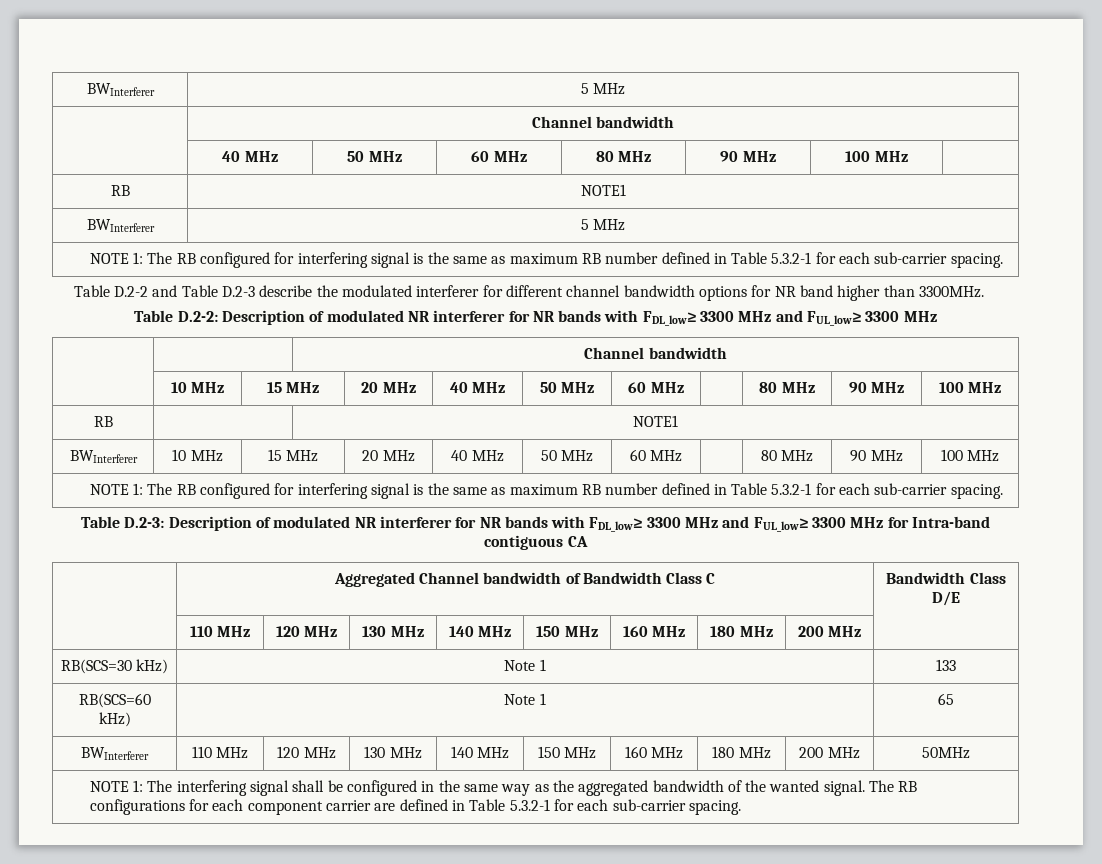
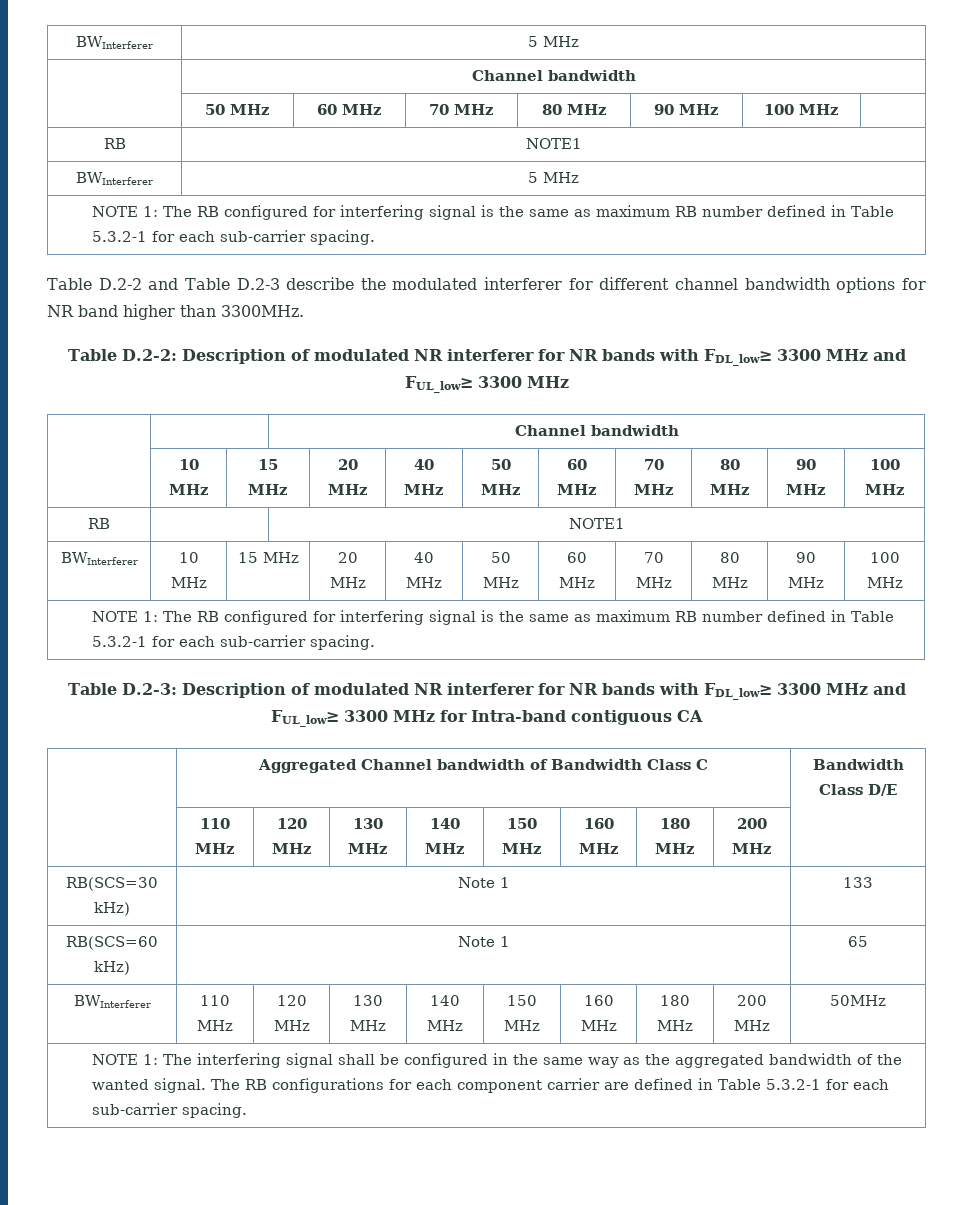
- | 40 MHz | 50 MHz | 60 MHz | 80 MHz | 90 MHz | 100 MHz |
+ | 50 MHz | 60 MHz | 70 MHz | 80 MHz | 90 MHz | 100 MHz |
  | | Channel bandwidth
- | 10 MHz | 15 MHz | 20 MHz | 40 MHz | 50 MHz | 60 MHz | | 80 MHz | 90 MHz | 100 MHz
+ | 10 MHz | 15 MHz | 20 MHz | 40 MHz | 50 MHz | 60 MHz | 70 MHz | 80 MHz | 90 MHz | 100 MHz
- BWInterferer | 10 MHz | 15 MHz | 20 MHz | 40 MHz | 50 MHz | 60 MHz | | 80 MHz | 90 MHz | 100 MHz
+ BWInterferer | 10 MHz | 15 MHz | 20 MHz | 40 MHz | 50 MHz | 60 MHz | 70 MHz | 80 MHz | 90 MHz | 100 MHz

